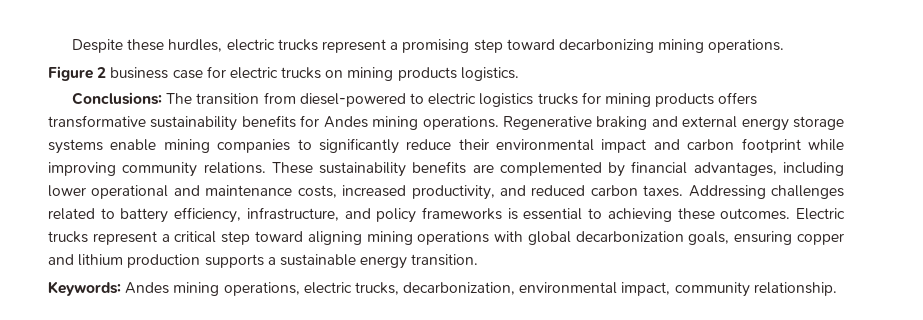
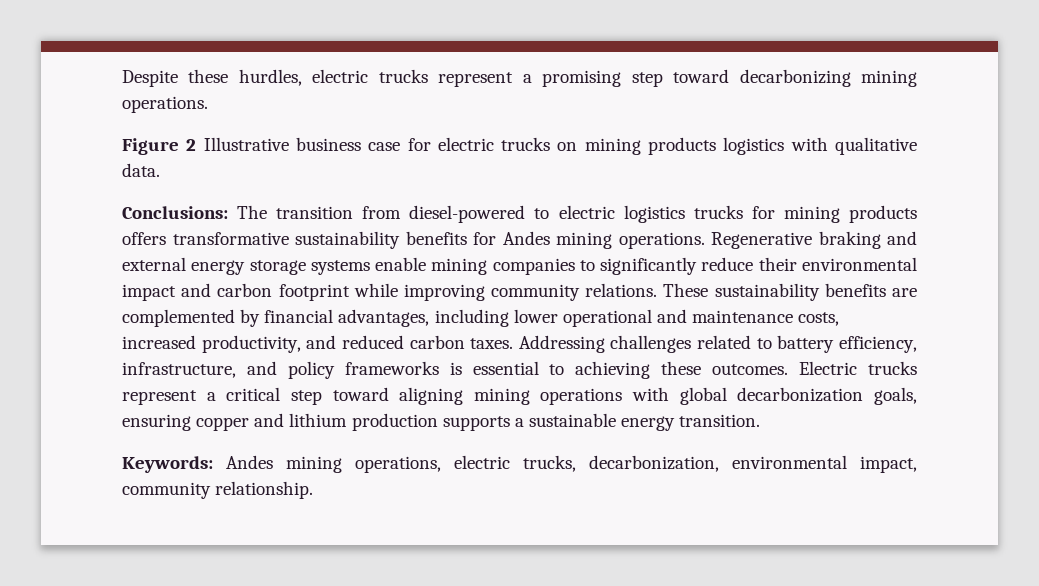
- Figure 2 business case for electric trucks on mining products logistics.
+ Figure 2 Illustrative business case for electric trucks on mining products logistics with qualitative data.

